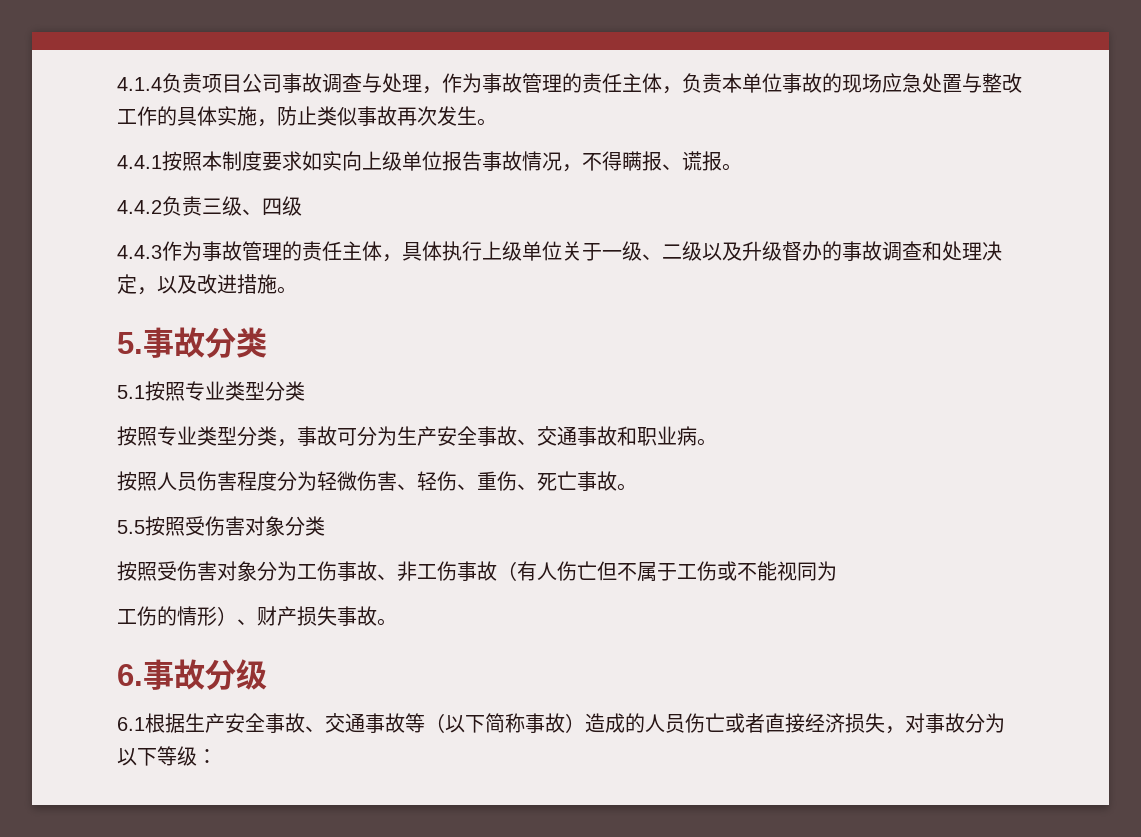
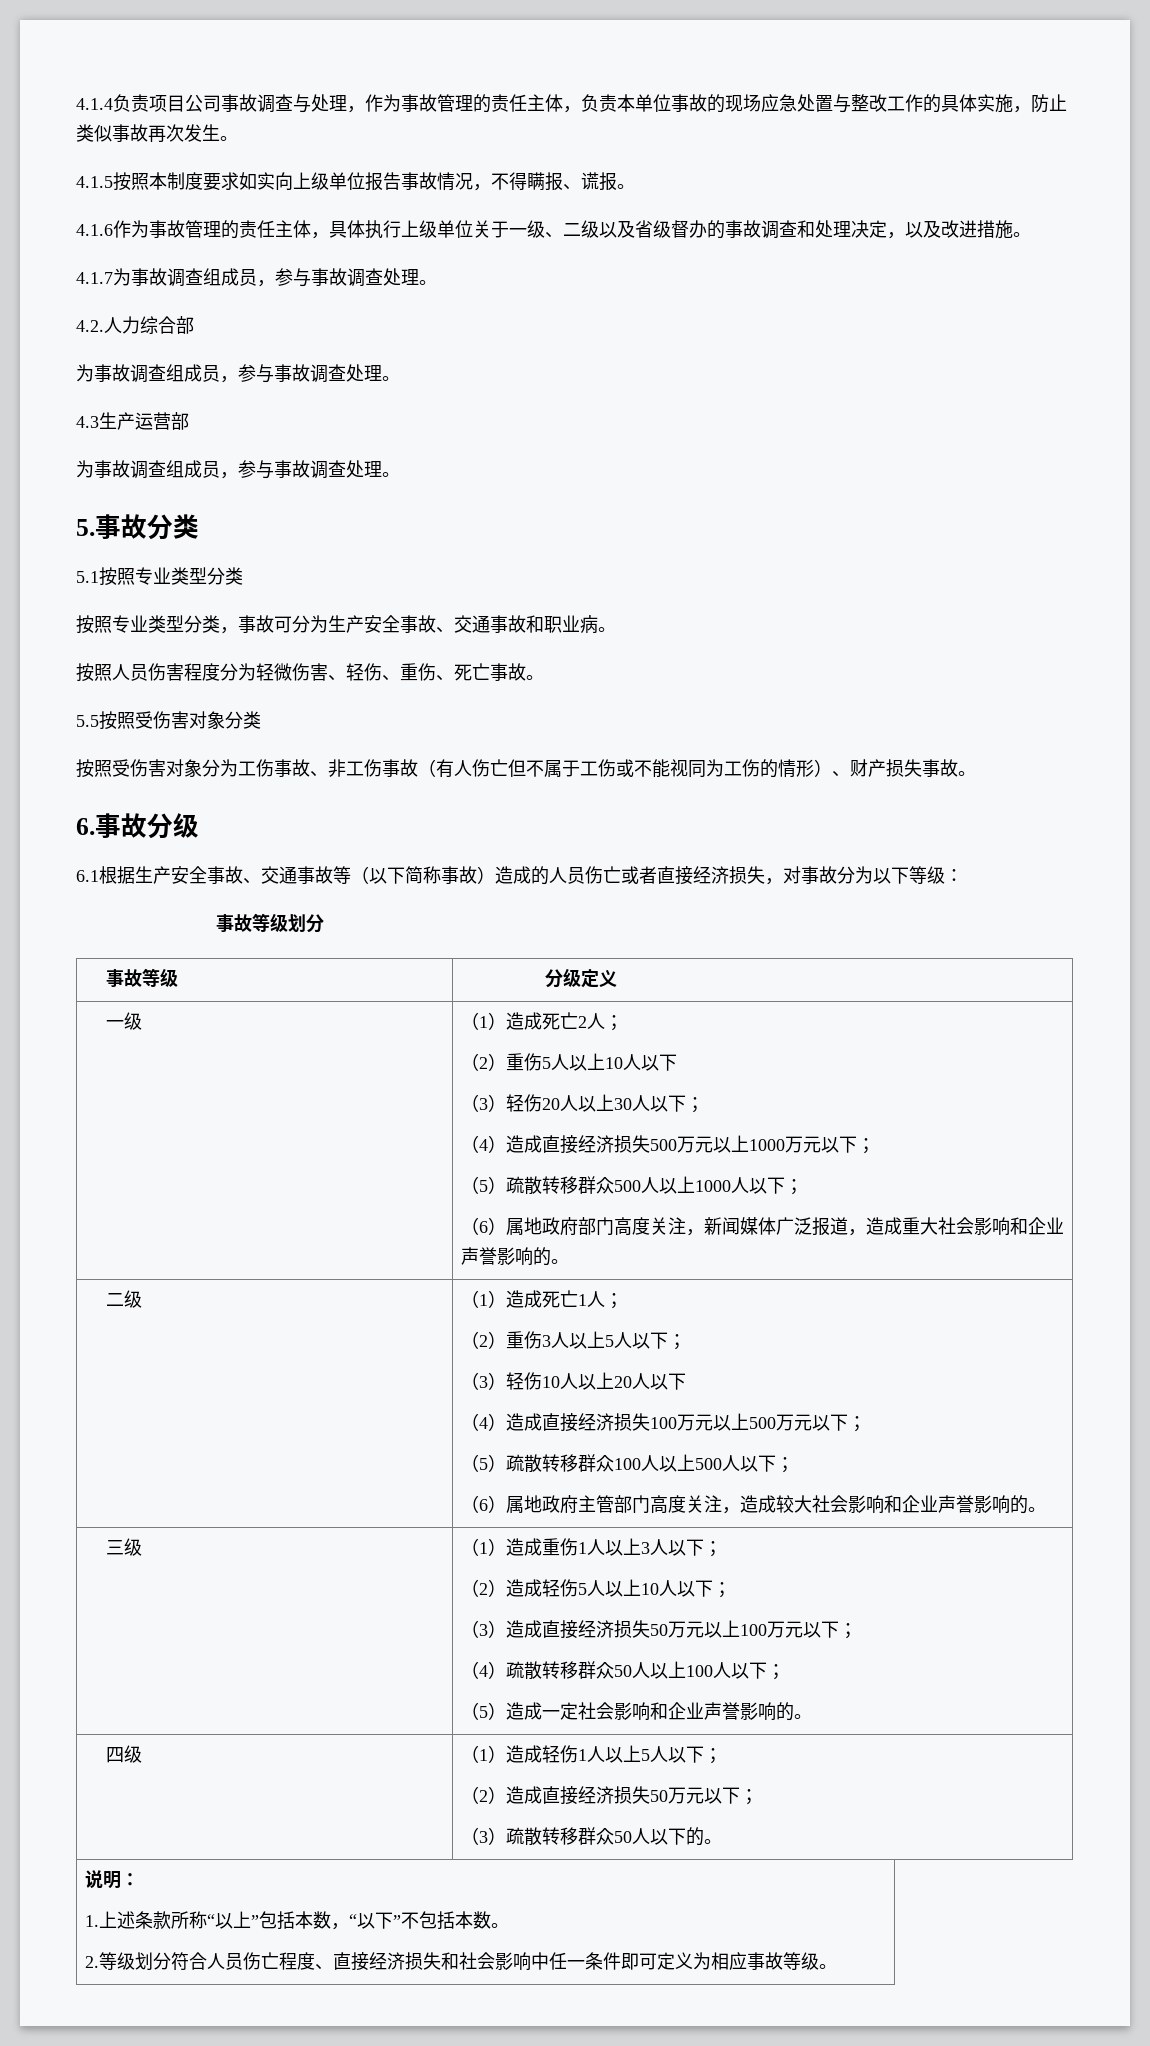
- 4.4.1按照本制度要求如实向上级单位报告事故情况，不得瞒报、谎报。
+ 4.1.5按照本制度要求如实向上级单位报告事故情况，不得瞒报、谎报。
- 4.4.2负责三级、四级
- 4.4.3作为事故管理的责任主体，具体执行上级单位关于一级、二级以及升级督办的事故调查和处理决定，以及改进措施。
+ 4.1.6作为事故管理的责任主体，具体执行上级单位关于一级、二级以及省级督办的事故调查和处理决定，以及改进措施。
+ 4.1.7为事故调查组成员，参与事故调查处理。
+ 4.2.人力综合部
+ 为事故调查组成员，参与事故调查处理。
+ 4.3生产运营部
+ 为事故调查组成员，参与事故调查处理。
- 按照受伤害对象分为工伤事故、非工伤事故（有人伤亡但不属于工伤或不能视同为
- 工伤的情形）、财产损失事故。
+ 按照受伤害对象分为工伤事故、非工伤事故（有人伤亡但不属于工伤或不能视同为工伤的情形）、财产损失事故。
+ 事故等级划分
+ 事故等级 | 分级定义
+ 一级 | （1）造成死亡2人；
+ （2）重伤5人以上10人以下
+ （3）轻伤20人以上30人以下；
+ （4）造成直接经济损失500万元以上1000万元以下；
+ （5）疏散转移群众500人以上1000人以下；
+ （6）属地政府部门高度关注，新闻媒体广泛报道，造成重大社会影响和企业声誉影响的。
+ 二级 | （1）造成死亡1人；
+ （2）重伤3人以上5人以下；
+ （3）轻伤10人以上20人以下
+ （4）造成直接经济损失100万元以上500万元以下；
+ （5）疏散转移群众100人以上500人以下；
+ （6）属地政府主管部门高度关注，造成较大社会影响和企业声誉影响的。
+ 三级 | （1）造成重伤1人以上3人以下；
+ （2）造成轻伤5人以上10人以下；
+ （3）造成直接经济损失50万元以上100万元以下；
+ （4）疏散转移群众50人以上100人以下；
+ （5）造成一定社会影响和企业声誉影响的。
+ 四级 | （1）造成轻伤1人以上5人以下；
+ （2）造成直接经济损失50万元以下；
+ （3）疏散转移群众50人以下的。
+ 说明：
+ 1.上述条款所称“以上”包括本数，“以下”不包括本数。
+ 2.等级划分符合人员伤亡程度、直接经济损失和社会影响中任一条件即可定义为相应事故等级。

